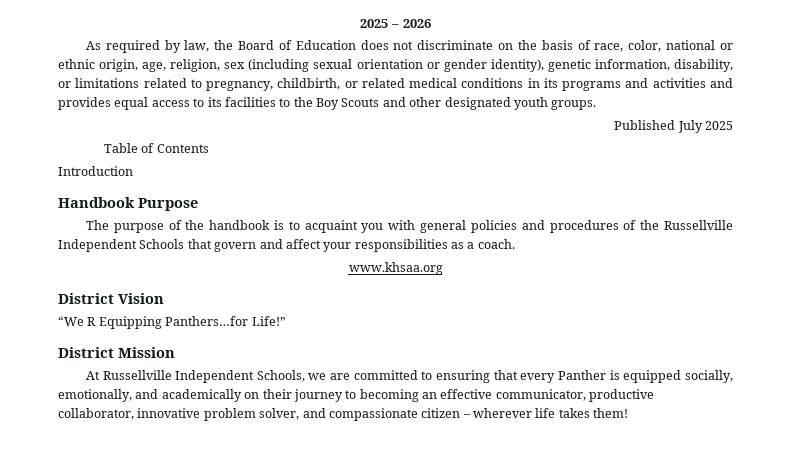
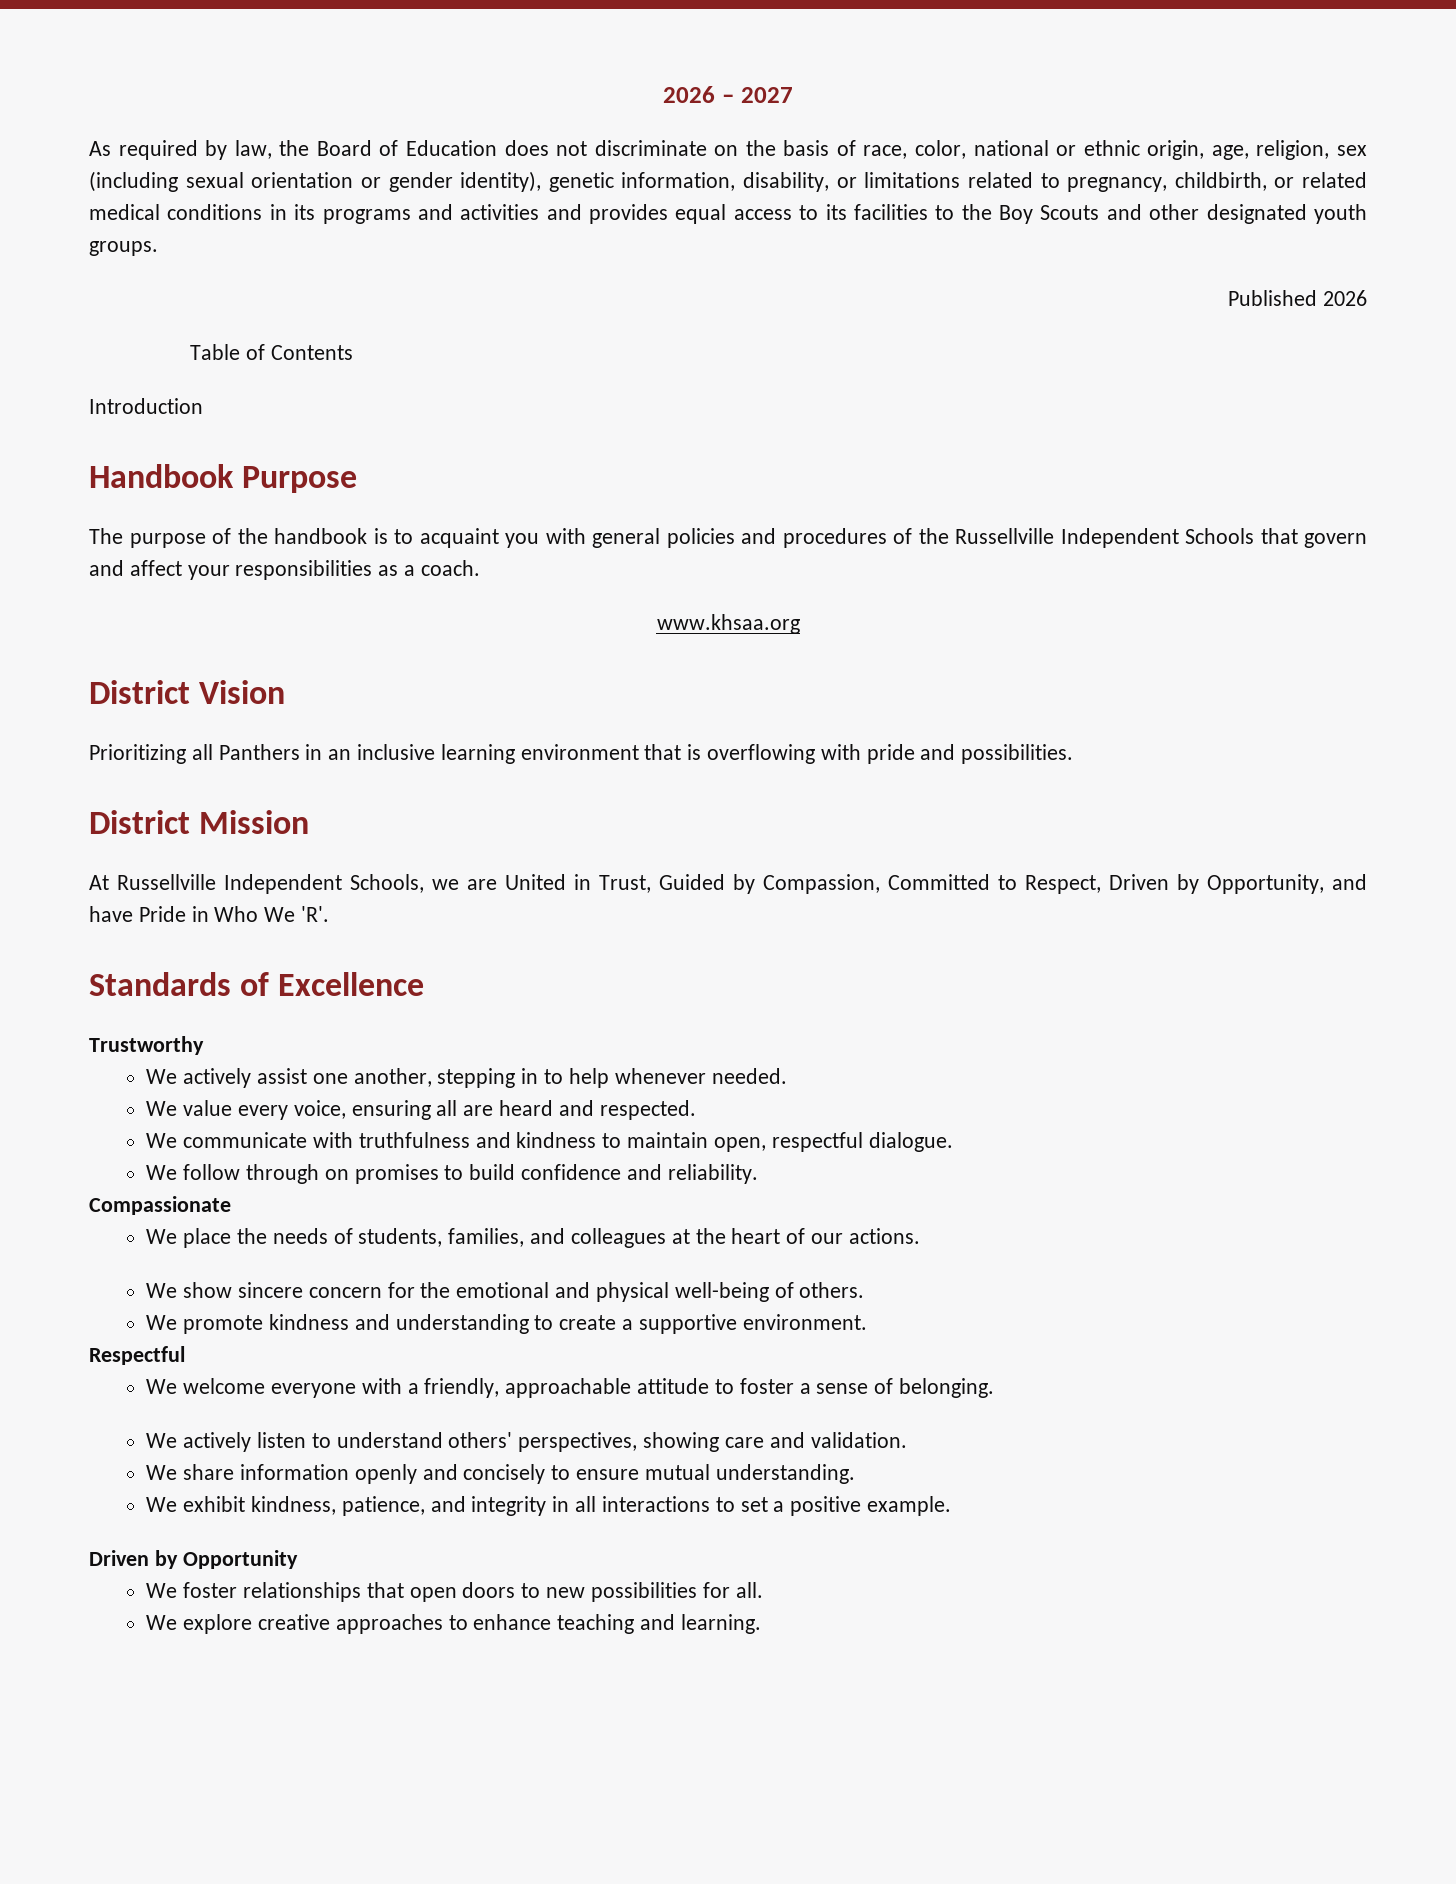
- 2025 – 2026
+ 2026 – 2027
- Published July 2025
+ Published 2026
- “We R Equipping Panthers…for Life!”
+ Prioritizing all Panthers in an inclusive learning environment that is overflowing with pride and possibilities.
- At Russellville Independent Schools, we are committed to ensuring that every Panther is equipped socially, emotionally, and academically on their journey to becoming an effective communicator, productive collaborator, innovative problem solver, and compassionate citizen – wherever life takes them!
+ At Russellville Independent Schools, we are United in Trust, Guided by Compassion, Committed to Respect, Driven by Opportunity, and have Pride in Who We 'R'.
+ Standards of Excellence
+ Trustworthy
+ We actively assist one another, stepping in to help whenever needed.
+ We value every voice, ensuring all are heard and respected.
+ We communicate with truthfulness and kindness to maintain open, respectful dialogue.
+ We follow through on promises to build confidence and reliability.
+ Compassionate
+ We place the needs of students, families, and colleagues at the heart of our actions.
+ We show sincere concern for the emotional and physical well-being of others.
+ We promote kindness and understanding to create a supportive environment.
+ Respectful
+ We welcome everyone with a friendly, approachable attitude to foster a sense of belonging.
+ We actively listen to understand others' perspectives, showing care and validation.
+ We share information openly and concisely to ensure mutual understanding.
+ We exhibit kindness, patience, and integrity in all interactions to set a positive example.
+ Driven by Opportunity
+ We foster relationships that open doors to new possibilities for all.
+ We explore creative approaches to enhance teaching and learning.

